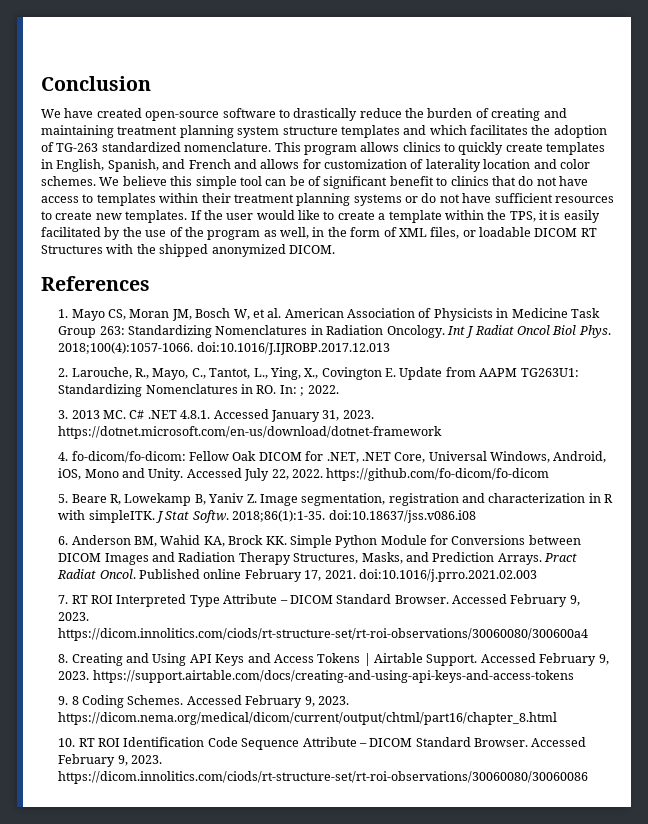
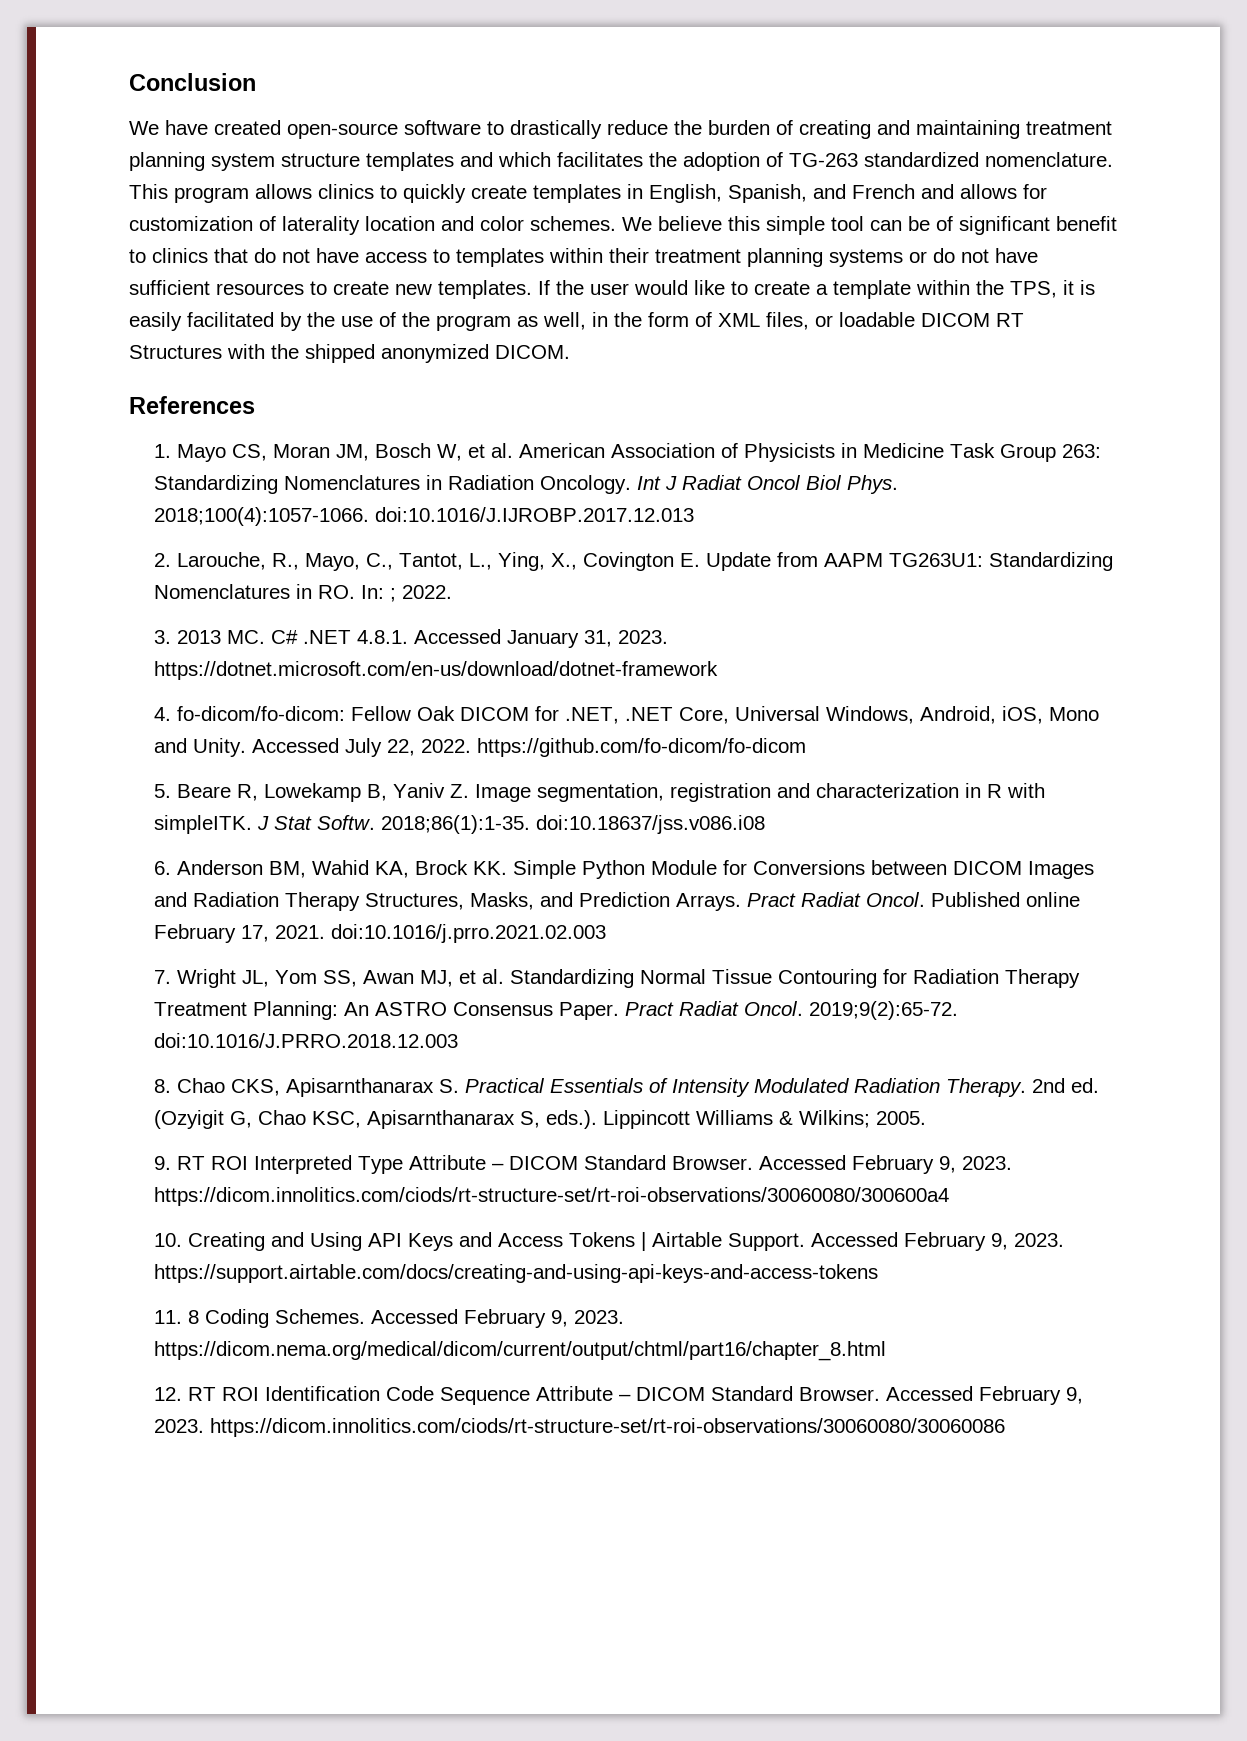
- 7. RT ROI Interpreted Type Attribute – DICOM Standard Browser.
+ 7. Wright JL, Yom SS, Awan MJ, et al. Standardizing Normal Tissue Contouring for Radiation Therapy Treatment Planning: An ASTRO Consensus Paper. Pract Radiat Oncol. 2019;9(2):65-72. doi:10.1016/J.PRRO.2018.12.003
+ 8. Chao CKS, Apisarnthanarax S. Practical Essentials of Intensity Modulated Radiation Therapy. 2nd ed. (Ozyigit G, Chao KSC, Apisarnthanarax S, eds.). Lippincott Williams & Wilkins; 2005.
+ 9. RT ROI Interpreted Type Attribute – DICOM Standard Browser.
- 8. Creating and Using API Keys and Access Tokens | Airtable Support.
+ 10. Creating and Using API Keys and Access Tokens | Airtable Support.
- 9. 8 Coding Schemes.
+ 11. 8 Coding Schemes.
- 10. RT ROI Identification Code Sequence Attribute – DICOM Standard Browser.
+ 12. RT ROI Identification Code Sequence Attribute – DICOM Standard Browser.

